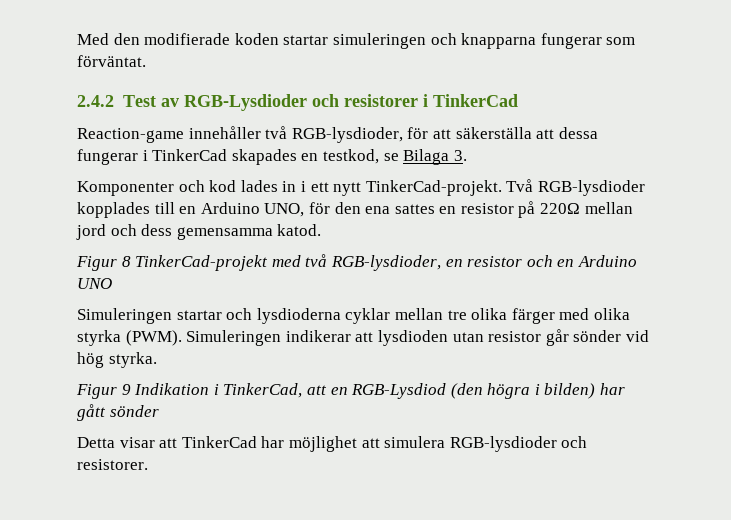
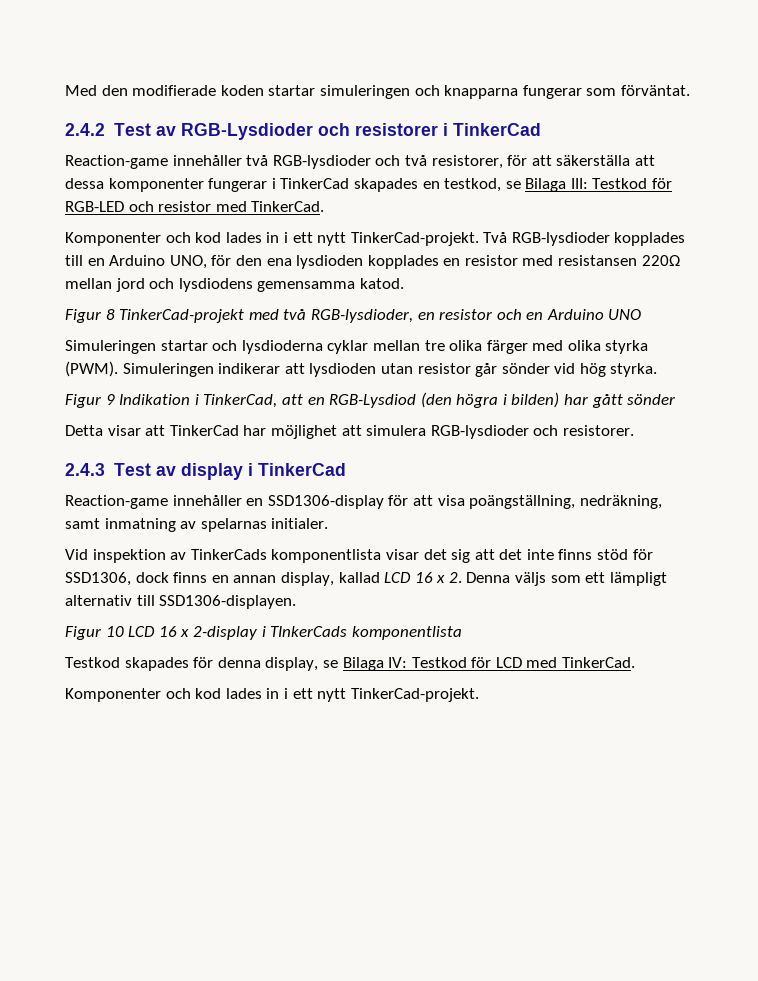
- Reaction-game innehåller två RGB-lysdioder, för att säkerställa att dessa fungerar i TinkerCad skapades en testkod, se Bilaga 3.
+ Reaction-game innehåller två RGB-lysdioder och två resistorer, för att säkerställa att dessa komponenter fungerar i TinkerCad skapades en testkod, se Bilaga III: Testkod för RGB-LED och resistor med TinkerCad.
- Två RGB-lysdioder kopplades till en Arduino UNO, för den ena sattes en resistor på 220Ω mellan jord och dess gemensamma katod.
+ Två RGB-lysdioder kopplades till en Arduino UNO, för den ena lysdioden kopplades en resistor med resistansen 220Ω mellan jord och lysdiodens gemensamma katod.
+ 2.4.3 Test av display i TinkerCad
+ Reaction-game innehåller en SSD1306-display för att visa poängställning, nedräkning, samt inmatning av spelarnas initialer.
+ Vid inspektion av TinkerCads komponentlista visar det sig att det inte finns stöd för SSD1306, dock finns en annan display, kallad LCD 16 x 2. Denna väljs som ett lämpligt alternativ till SSD1306-displayen.
+ Figur 10 LCD 16 x 2-display i TInkerCads komponentlista
+ Testkod skapades för denna display, se Bilaga IV: Testkod för LCD med TinkerCad.
+ Komponenter och kod lades in i ett nytt TinkerCad-projekt.

